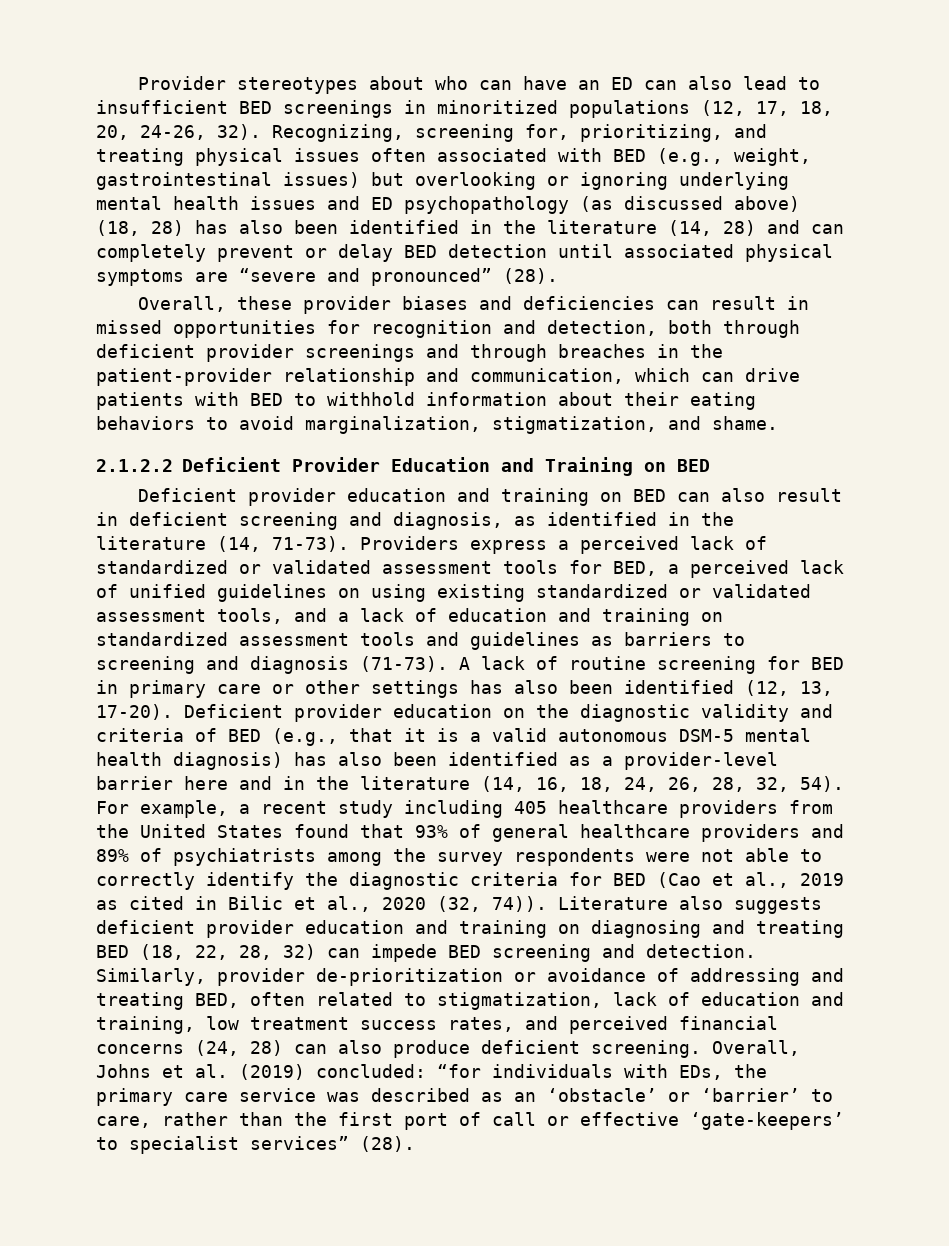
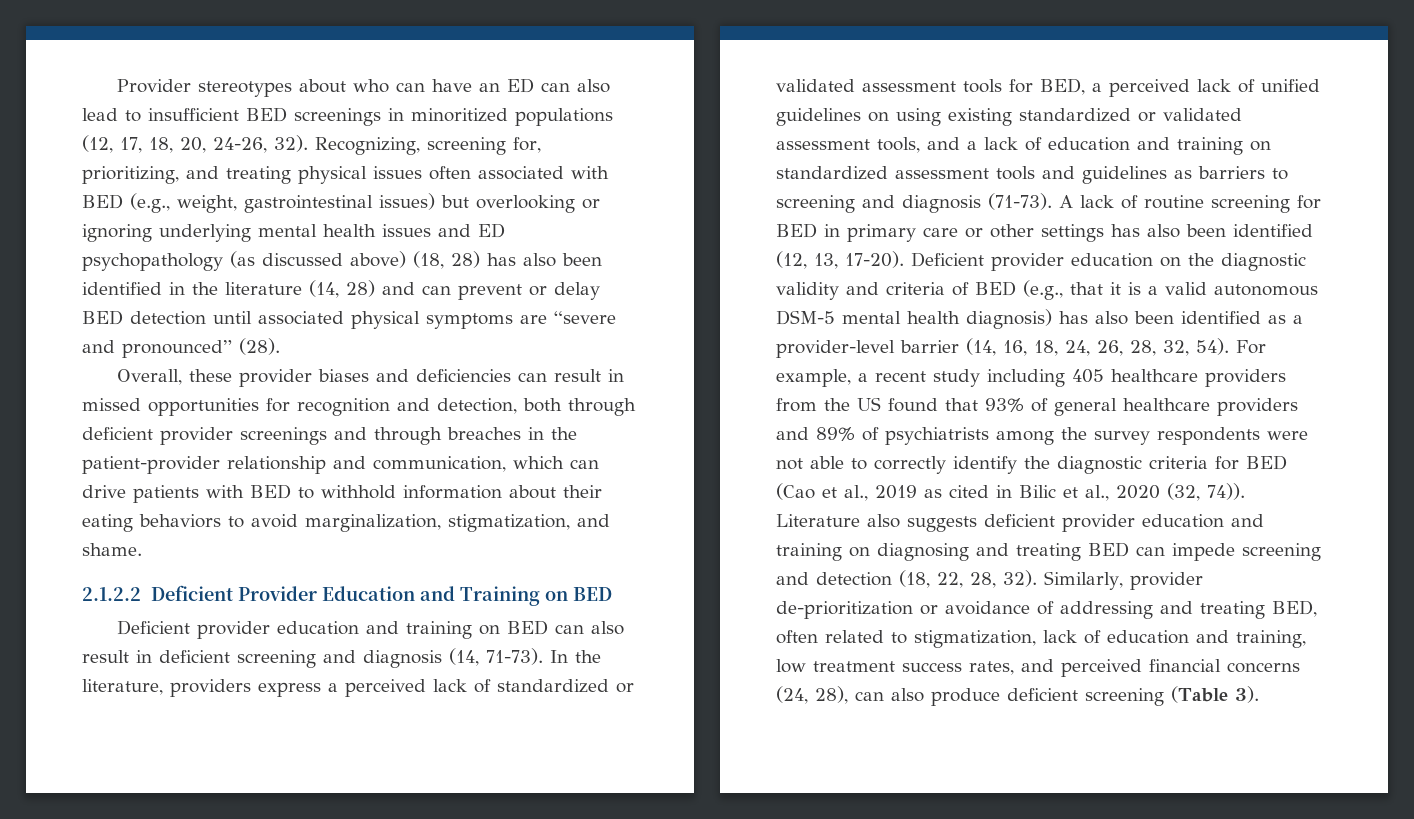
- Recognizing, screening for, prioritizing, and treating physical issues often associated with BED (e.g., weight, gastrointestinal issues) but overlooking or ignoring underlying mental health issues and ED psychopathology (as discussed above) (18, 28) has also been identified in the literature (14, 28) and can completely prevent or delay BED detection until associated physical symptoms are “severe and pronounced” (28).
+ Recognizing, screening for, prioritizing, and treating physical issues often associated with BED (e.g., weight, gastrointestinal issues) but overlooking or ignoring underlying mental health issues and ED psychopathology (as discussed above) (18, 28) has also been identified in the literature (14, 28) and can prevent or delay BED detection until associated physical symptoms are “severe and pronounced” (28).
- Deficient provider education and training on BED can also result in deficient screening and diagnosis, as identified in the literature (14, 71-73). Providers express a perceived lack of standardized or validated assessment tools for BED, a perceived lack of unified guidelines on using existing standardized or validated assessment tools, and a lack of education and training on standardized assessment tools and guidelines as barriers to screening and diagnosis (71-73).
+ Deficient provider education and training on BED can also result in deficient screening and diagnosis (14, 71-73). In the literature, providers express a perceived lack of standardized or validated assessment tools for BED, a perceived lack of unified guidelines on using existing standardized or validated assessment tools, and a lack of education and training on standardized assessment tools and guidelines as barriers to screening and diagnosis (71-73).
- Deficient provider education on the diagnostic validity and criteria of BED (e.g., that it is a valid autonomous DSM-5 mental health diagnosis) has also been identified as a provider-level barrier here and in the literature (14, 16, 18, 24, 26, 28, 32, 54).
+ Deficient provider education on the diagnostic validity and criteria of BED (e.g., that it is a valid autonomous DSM-5 mental health diagnosis) has also been identified as a provider-level barrier (14, 16, 18, 24, 26, 28, 32, 54).
- For example, a recent study including 405 healthcare providers from the United States found that 93% of general healthcare providers and 89% of psychiatrists among the survey respondents were not able to correctly identify the diagnostic criteria for BED (Cao et al., 2019 as cited in Bilic et al., 2020 (32, 74)).
+ For example, a recent study including 405 healthcare providers from the US found that 93% of general healthcare providers and 89% of psychiatrists among the survey respondents were not able to correctly identify the diagnostic criteria for BED (Cao et al., 2019 as cited in Bilic et al., 2020 (32, 74)).
- Literature also suggests deficient provider education and training on diagnosing and treating BED (18, 22, 28, 32) can impede BED screening and detection.
+ Literature also suggests deficient provider education and training on diagnosing and treating BED can impede screening and detection (18, 22, 28, 32).
- Similarly, provider de-prioritization or avoidance of addressing and treating BED, often related to stigmatization, lack of education and training, low treatment success rates, and perceived financial concerns (24, 28) can also produce deficient screening. Overall, Johns et al. (2019) concluded: “for individuals with EDs, the primary care service was described as an ‘obstacle’ or ‘barrier’ to care, rather than the first port of call or effective ‘gate-keepers’ to specialist services” (28).
+ Similarly, provider de-prioritization or avoidance of addressing and treating BED, often related to stigmatization, lack of education and training, low treatment success rates, and perceived financial concerns (24, 28), can also produce deficient screening (Table 3).

